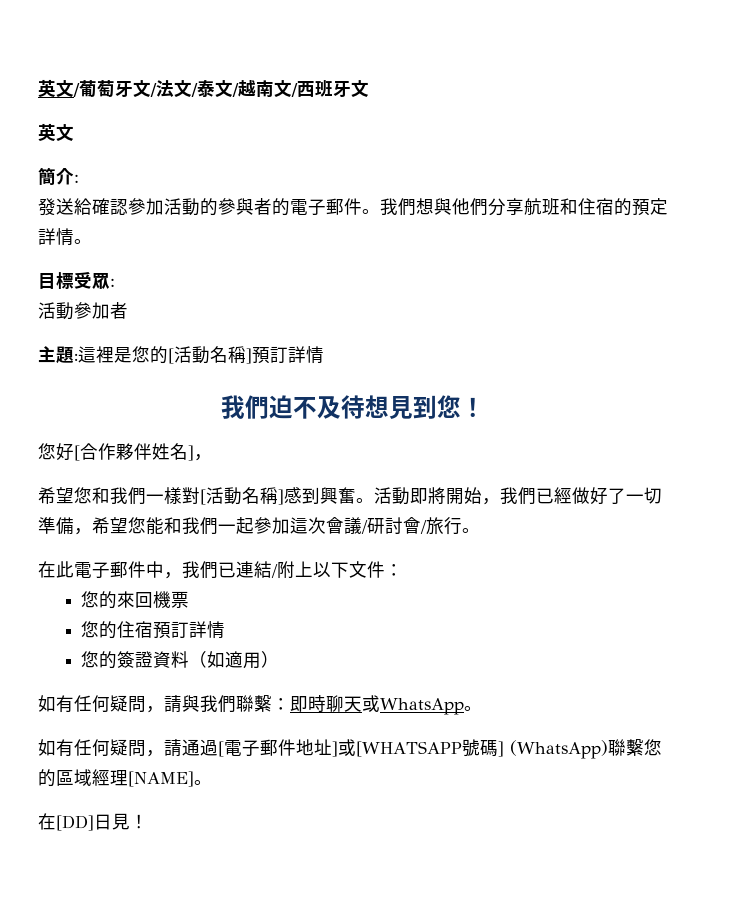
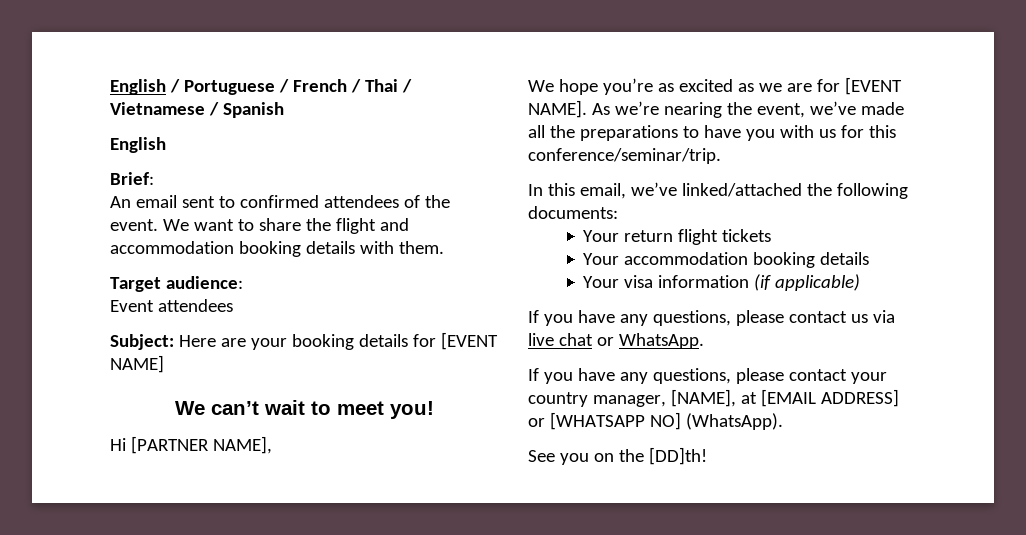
- 英文/葡萄牙文/法文/泰文/越南文/西班牙文
- 英文
- 簡介:
- 發送給確認參加活動的參與者的電子郵件。我們想與他們分享航班和住宿的預定詳情。
- 目標受眾:
- 活動參加者
- 主題:這裡是您的[活動名稱]預訂詳情
- 我們迫不及待想見到您！
- 您好[合作夥伴姓名]，
- 希望您和我們一樣對[活動名稱]感到興奮。活動即將開始，我們已經做好了一切準備，希望您能和我們一起參加這次會議/研討會/旅行。
- 在此電子郵件中，我們已連結/附上以下文件：
- 您的來回機票
- 您的住宿預訂詳情
- 您的簽證資料（如適用）
- 如有任何疑問，請與我們聯繫：即時聊天或WhatsApp。
- 如有任何疑問，請通過[電子郵件地址]或[WHATSAPP號碼] (WhatsApp)聯繫您的區域經理[NAME]。
- 在[DD]日見！
+ English / Portuguese / French / Thai / Vietnamese / Spanish
+ English
+ Brief:
+ An email sent to confirmed attendees of the event. We want to share the flight and accommodation booking details with them.
+ Target audience:
+ Event attendees
+ Subject: Here are your booking details for [EVENT NAME]
+ We can’t wait to meet you!
+ Hi [PARTNER NAME],
+ We hope you’re as excited as we are for [EVENT NAME]. As we’re nearing the event, we’ve made all the preparations to have you with us for this conference/seminar/trip.
+ In this email, we’ve linked/attached the following documents:
+ Your return flight tickets
+ Your accommodation booking details
+ Your visa information (if applicable)
+ If you have any questions, please contact us via live chat or WhatsApp.
+ If you have any questions, please contact your country manager, [NAME], at [EMAIL ADDRESS] or [WHATSAPP NO] (WhatsApp).
+ See you on the [DD]th!

